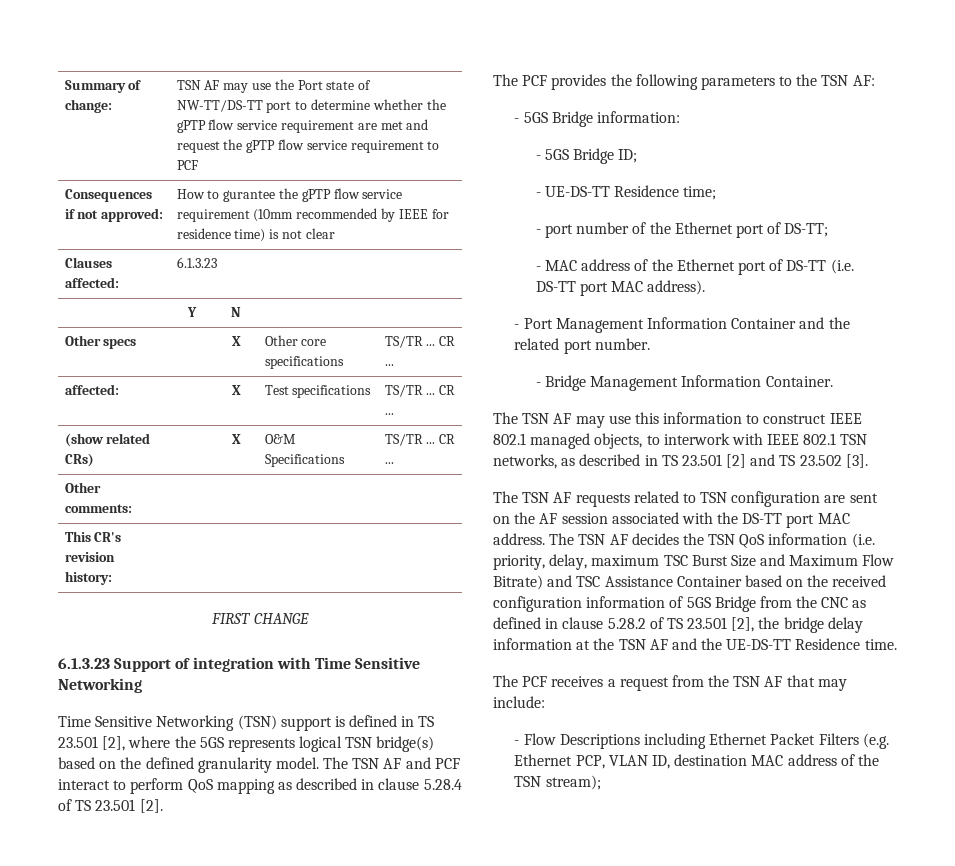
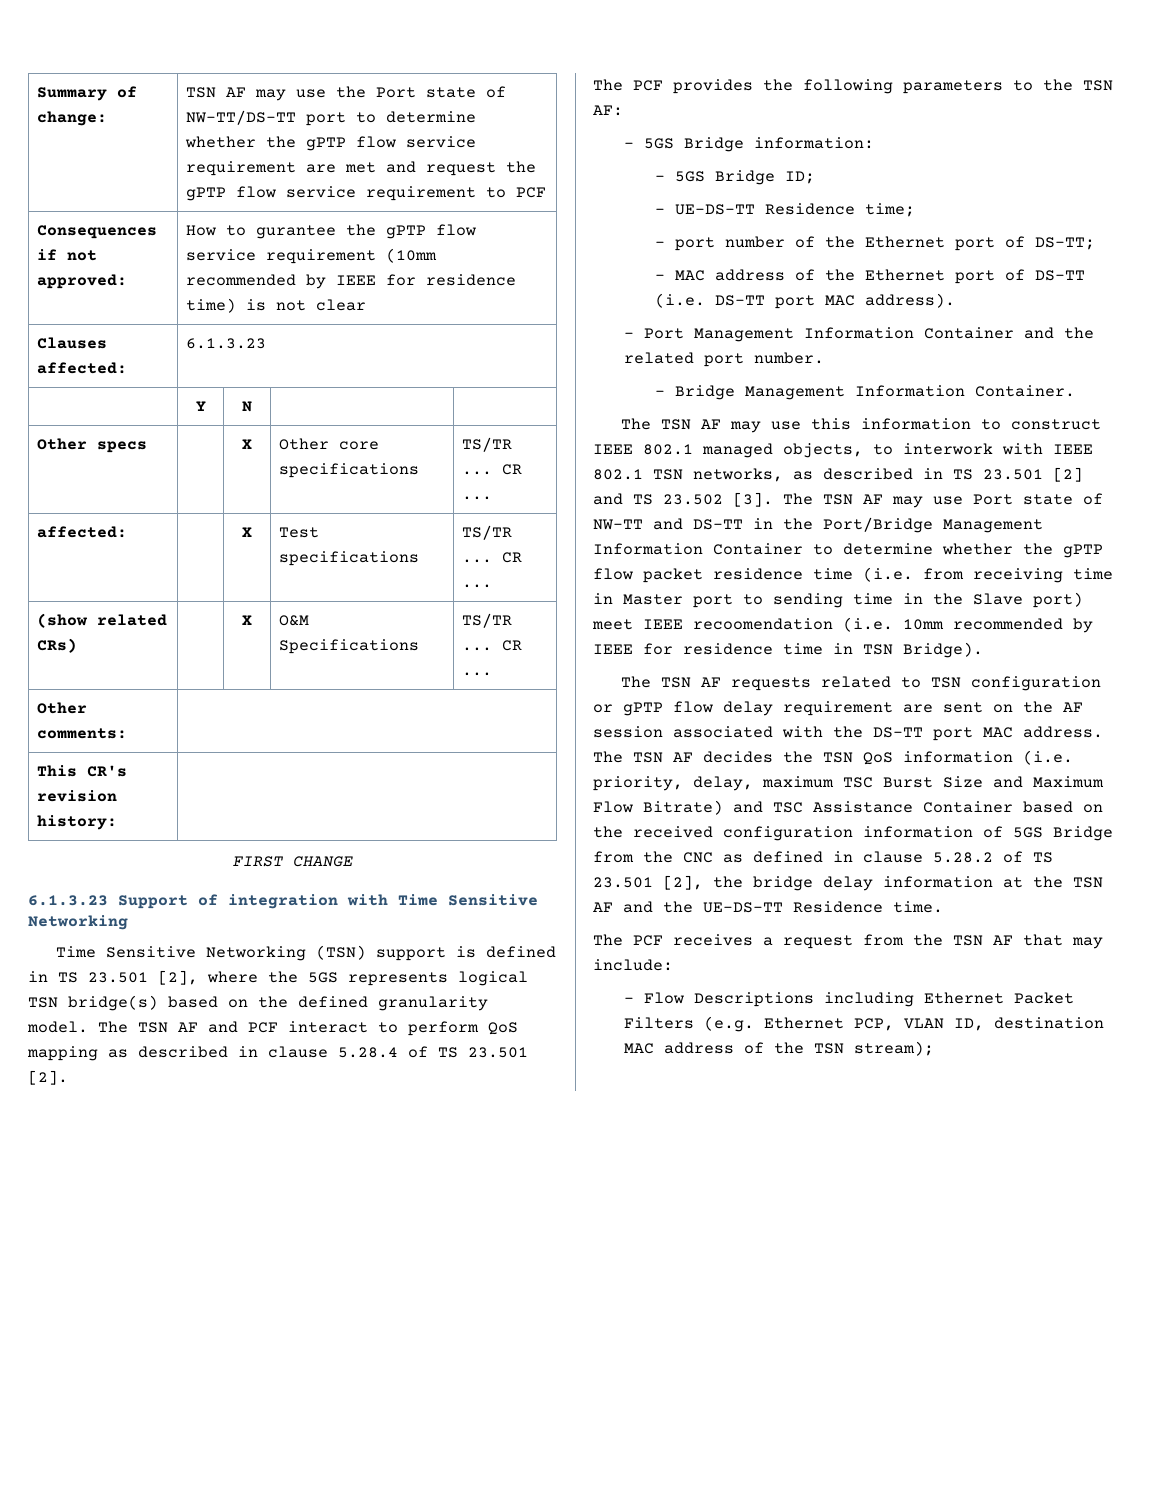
+ The TSN AF may use Port state of NW-TT and DS-TT in the Port/Bridge Management Information Container to determine whether the gPTP flow packet residence time (i.e. from receiving time in Master port to sending time in the Slave port) meet IEEE recoomendation (i.e. 10mm recommended by IEEE for residence time in TSN Bridge).
- The TSN AF requests related to TSN configuration are sent on the AF session associated with the DS-TT port MAC address.
+ The TSN AF requests related to TSN configuration or gPTP flow delay requirement are sent on the AF session associated with the DS-TT port MAC address.

